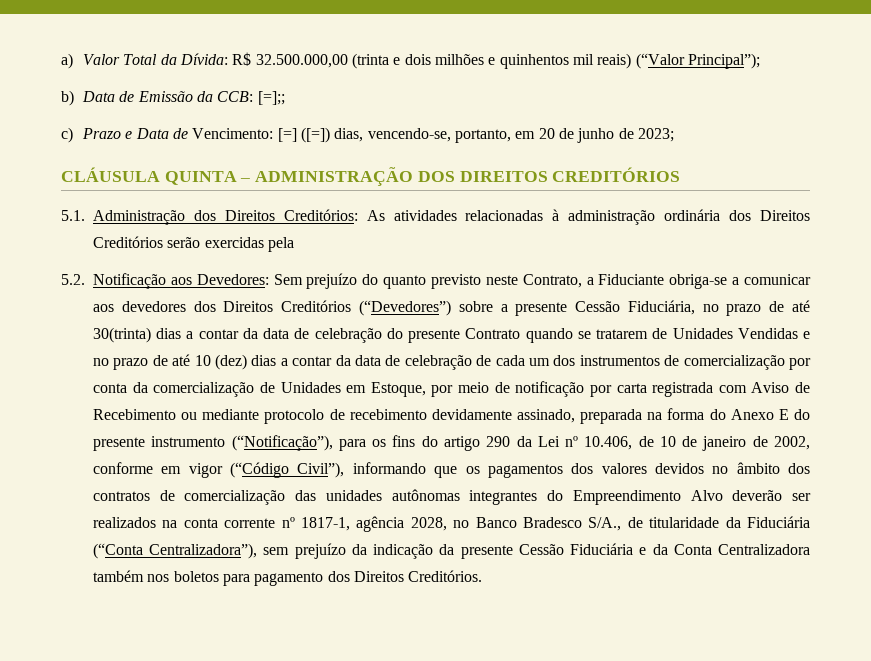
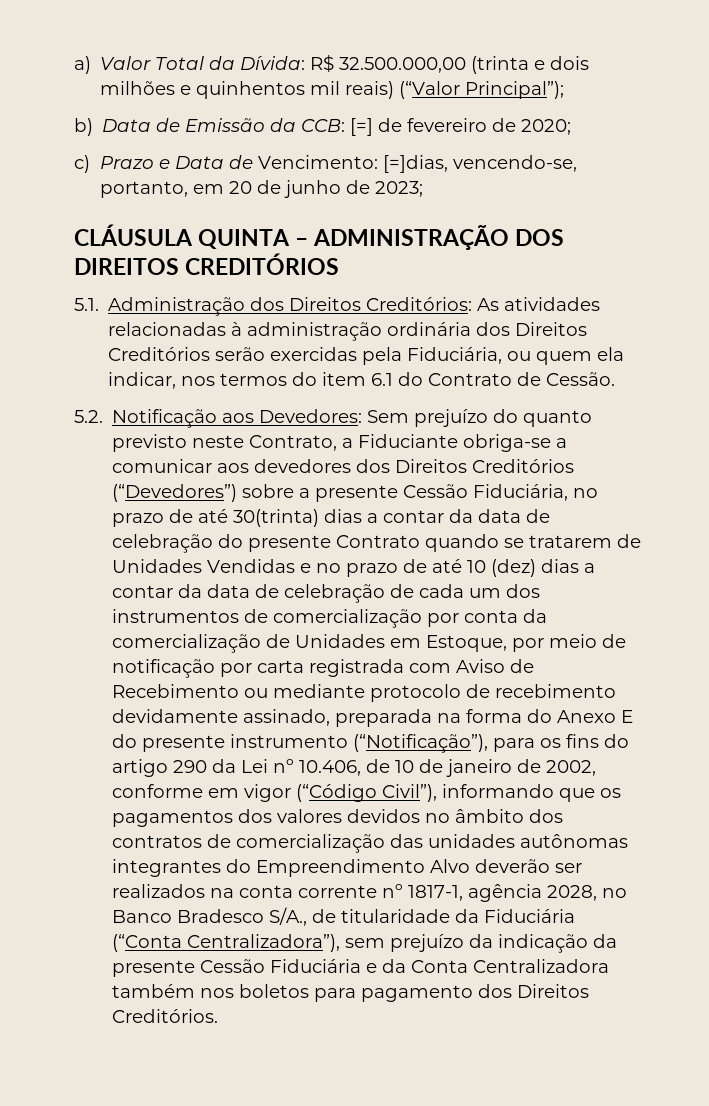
- b) Data de Emissão da CCB: [=];;
+ b) Data de Emissão da CCB: [=] de fevereiro de 2020;
- c) Prazo e Data de Vencimento: [=] ([=]) dias, vencendo-se, portanto, em 20 de junho de 2023;
+ c) Prazo e Data de Vencimento: [=]dias, vencendo-se, portanto, em 20 de junho de 2023;
- 5.1. Administração dos Direitos Creditórios: As atividades relacionadas à administração ordinária dos Direitos Creditórios serão exercidas pela
+ 5.1. Administração dos Direitos Creditórios: As atividades relacionadas à administração ordinária dos Direitos Creditórios serão exercidas pela Fiduciária, ou quem ela indicar, nos termos do item 6.1 do Contrato de Cessão.

